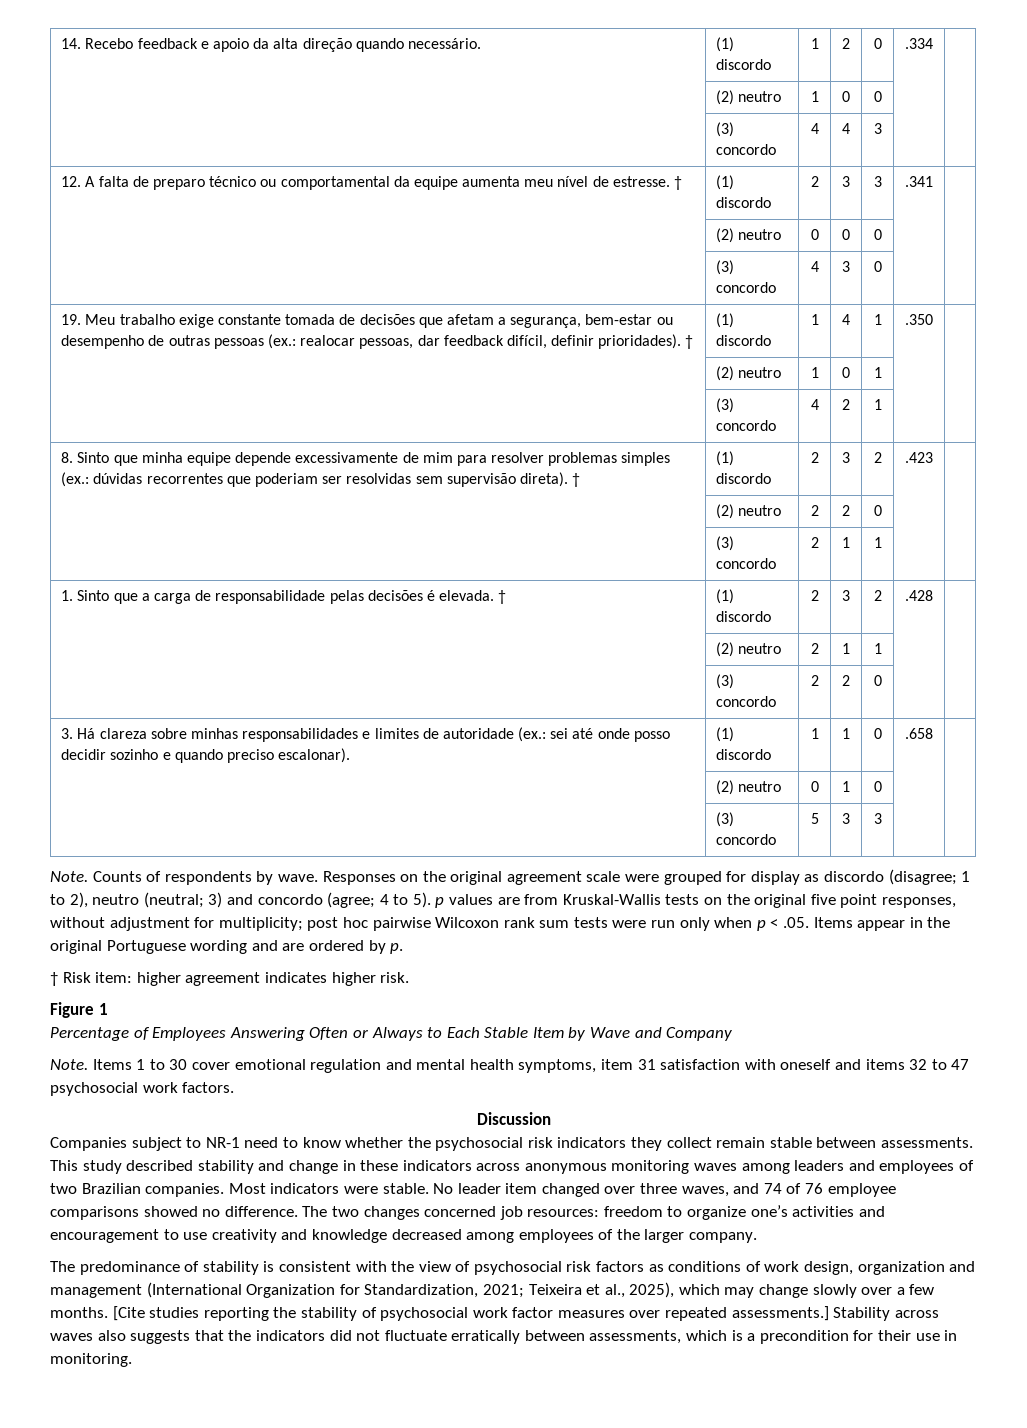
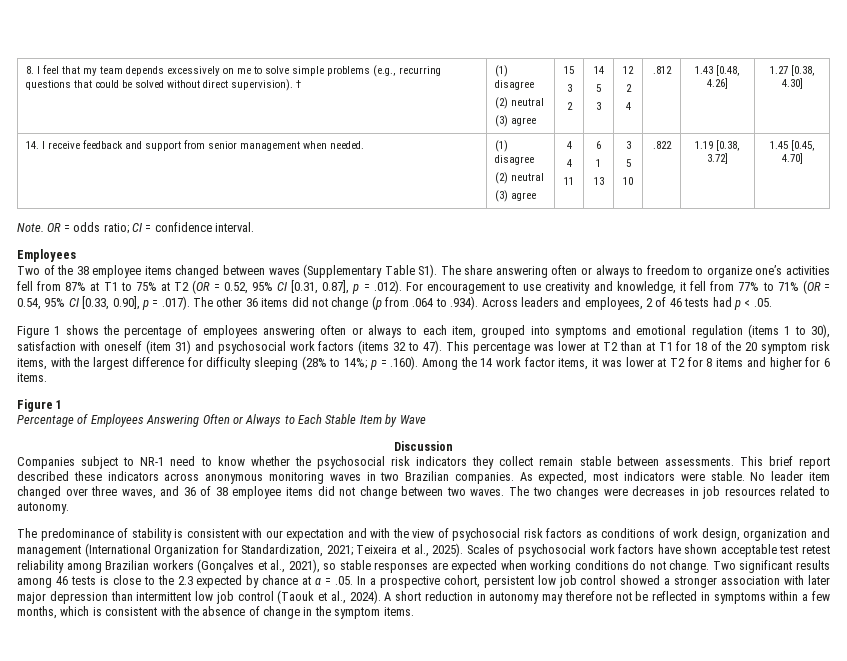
- 14. Recebo feedback e apoio da alta direção quando necessário. | (1) discordo | 1 | 2 | 0 | .334 |
- | (2) neutro | 1 | 0 | 0 | |
- | (3) concordo | 4 | 4 | 3 | |
- 12. A falta de preparo técnico ou comportamental da equipe aumenta meu nível de estresse. † | (1) discordo | 2 | 3 | 3 | .341 |
- | (2) neutro | 0 | 0 | 0 | |
- | (3) concordo | 4 | 3 | 0 | |
- 19. Meu trabalho exige constante tomada de decisões que afetam a segurança, bem-estar ou desempenho de outras pessoas (ex.: realocar pessoas, dar feedback difícil, definir prioridades). † | (1) discordo | 1 | 4 | 1 | .350 |
- | (2) neutro | 1 | 0 | 1 | |
- | (3) concordo | 4 | 2 | 1 | |
- 8. Sinto que minha equipe depende excessivamente de mim para resolver problemas simples (ex.: dúvidas recorrentes que poderiam ser resolvidas sem supervisão direta). † | (1) discordo | 2 | 3 | 2 | .423 |
- | (2) neutro | 2 | 2 | 0 | |
- | (3) concordo | 2 | 1 | 1 | |
- 1. Sinto que a carga de responsabilidade pelas decisões é elevada. † | (1) discordo | 2 | 3 | 2 | .428 |
- | (2) neutro | 2 | 1 | 1 | |
- | (3) concordo | 2 | 2 | 0 | |
- 3. Há clareza sobre minhas responsabilidades e limites de autoridade (ex.: sei até onde posso decidir sozinho e quando preciso escalonar). | (1) discordo | 1 | 1 | 0 | .658 |
- | (2) neutro | 0 | 1 | 0 | |
- | (3) concordo | 5 | 3 | 3 | |
- Note. Counts of respondents by wave. Responses on the original agreement scale were grouped for display as discordo (disagree; 1 to 2), neutro (neutral; 3) and concordo (agree; 4 to 5). p values are from Kruskal-Wallis tests on the original five point responses, without adjustment for multiplicity; post hoc pairwise Wilcoxon rank sum tests were run only when p < .05. Items appear in the original Portuguese wording and are ordered by p.
- † Risk item: higher agreement indicates higher risk.
+ 8. I feel that my team depends excessively on me to solve simple problems (e.g., recurring questions that could be solved without direct supervision). † | (1) disagree
+ (2) neutral
+ (3) agree | 15
+ 3
+ 2 | 14
+ 5
+ 3 | 12
+ 2
+ 4 | .812 | 1.43 [0.48, 4.26] | 1.27 [0.38, 4.30]
+ 14. I receive feedback and support from senior management when needed. | (1) disagree
+ (2) neutral
+ (3) agree | 4
+ 4
+ 11 | 6
+ 1
+ 13 | 3
+ 5
+ 10 | .822 | 1.19 [0.38, 3.72] | 1.45 [0.45, 4.70]
+ Note. OR = odds ratio; CI = confidence interval.
+ Employees
+ Two of the 38 employee items changed between waves (Supplementary Table S1). The share answering often or always to freedom to organize one’s activities fell from 87% at T1 to 75% at T2 (OR = 0.52, 95% CI [0.31, 0.87], p = .012). For encouragement to use creativity and knowledge, it fell from 77% to 71% (OR = 0.54, 95% CI [0.33, 0.90], p = .017). The other 36 items did not change (p from .064 to .934). Across leaders and employees, 2 of 46 tests had p < .05.
+ Figure 1 shows the percentage of employees answering often or always to each item, grouped into symptoms and emotional regulation (items 1 to 30), satisfaction with oneself (item 31) and psychosocial work factors (items 32 to 47). This percentage was lower at T2 than at T1 for 18 of the 20 symptom risk items, with the largest difference for difficulty sleeping (28% to 14%; p = .160). Among the 14 work factor items, it was lower at T2 for 8 items and higher for 6 items.
- Percentage of Employees Answering Often or Always to Each Stable Item by Wave and Company
- Note. Items 1 to 30 cover emotional regulation and mental health symptoms, item 31 satisfaction with oneself and items 32 to 47 psychosocial work factors.
+ Percentage of Employees Answering Often or Always to Each Stable Item by Wave
- This study described stability and change in these indicators across anonymous monitoring waves among leaders and employees of two Brazilian companies. Most indicators were stable.
+ This brief report described these indicators across anonymous monitoring waves in two Brazilian companies. As expected, most indicators were stable.
- No leader item changed over three waves, and 74 of 76 employee comparisons showed no difference. The two changes concerned job resources: freedom to organize one’s activities and encouragement to use creativity and knowledge decreased among employees of the larger company.
+ No leader item changed over three waves, and 36 of 38 employee items did not change between two waves. The two changes were decreases in job resources related to autonomy.
- The predominance of stability is consistent with the view of psychosocial risk factors as conditions of work design, organization and management (International Organization for Standardization, 2021; Teixeira et al., 2025), which may change slowly over a few months. [Cite studies reporting the stability of psychosocial work factor measures over repeated assessments.] Stability across waves also suggests that the indicators did not fluctuate erratically between assessments, which is a precondition for their use in monitoring.
+ The predominance of stability is consistent with our expectation and with the view of psychosocial risk factors as conditions of work design, organization and management (International Organization for Standardization, 2021; Teixeira et al., 2025). Scales of psychosocial work factors have shown acceptable test retest reliability among Brazilian workers (Gonçalves et al., 2021), so stable responses are expected when working conditions do not change. Two significant results among 46 tests is close to the 2.3 expected by chance at α = .05. In a prospective cohort, persistent low job control showed a stronger association with later major depression than intermittent low job control (Taouk et al., 2024). A short reduction in autonomy may therefore not be reflected in symptoms within a few months, which is consistent with the absence of change in the symptom items.

